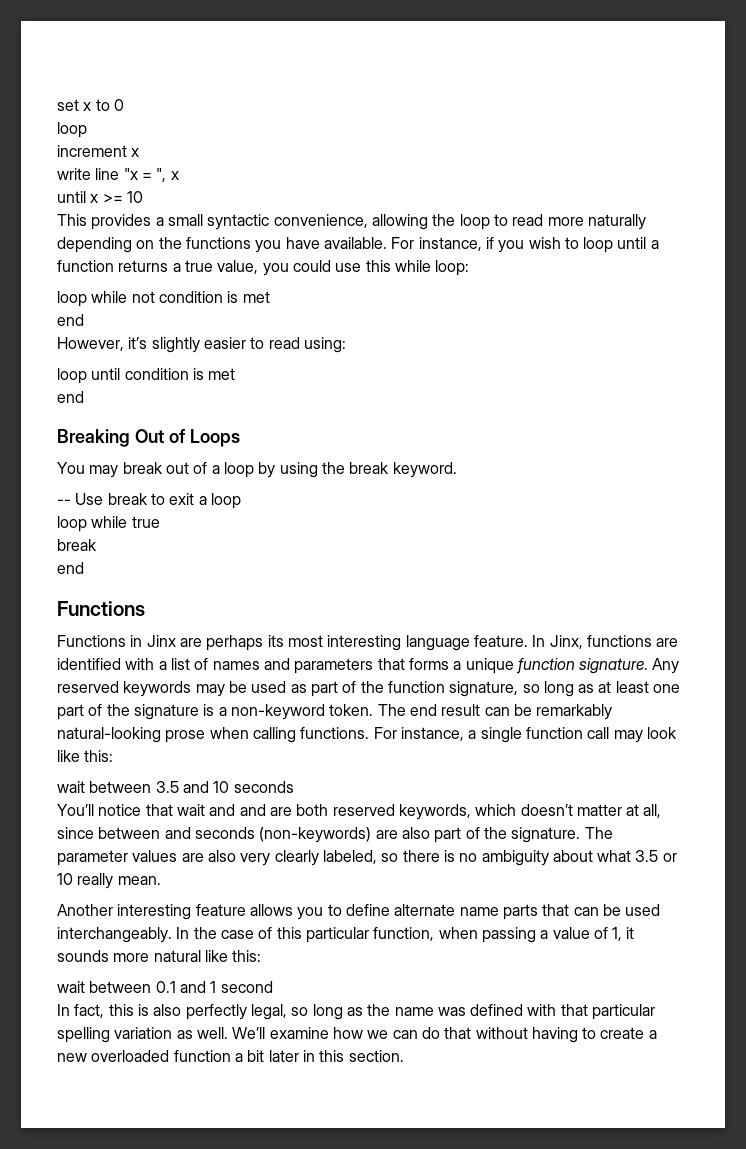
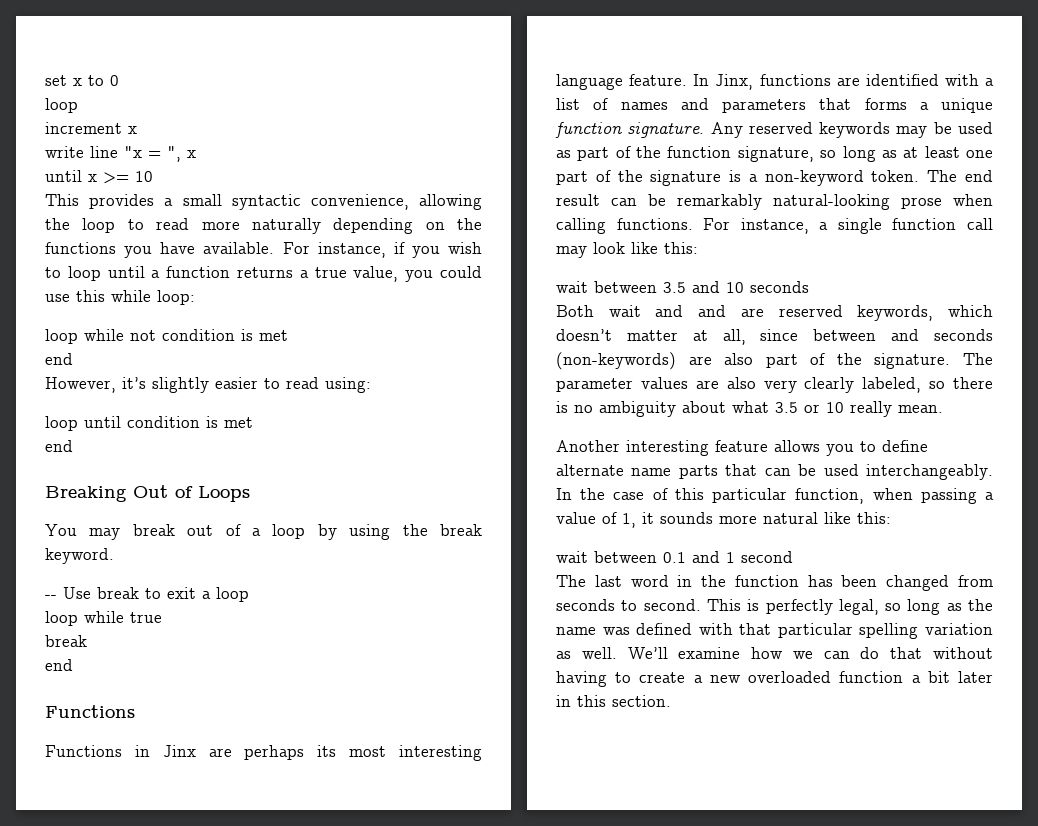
- You’ll notice that wait and and are both reserved keywords, which doesn’t matter at all, since between and seconds (non-keywords) are also part of the signature.
+ Both wait and and are reserved keywords, which doesn’t matter at all, since between and seconds (non-keywords) are also part of the signature.
- In fact, this is also perfectly legal, so long as the name was defined with that particular spelling variation as well.
+ The last word in the function has been changed from seconds to second. This is perfectly legal, so long as the name was defined with that particular spelling variation as well.

